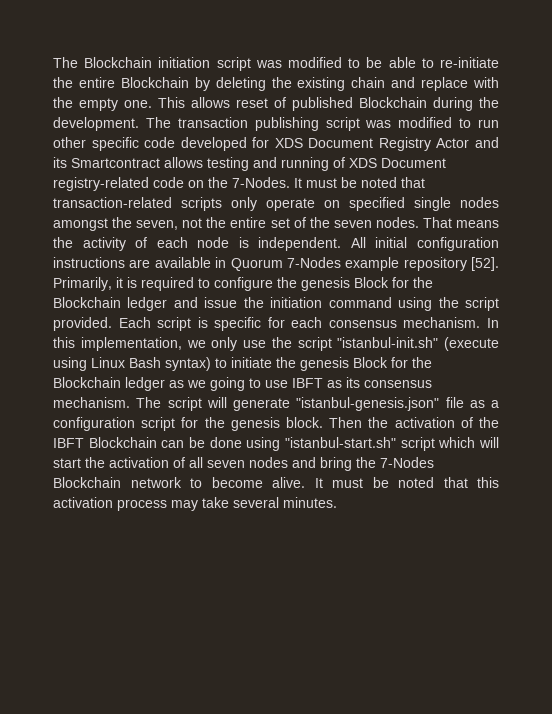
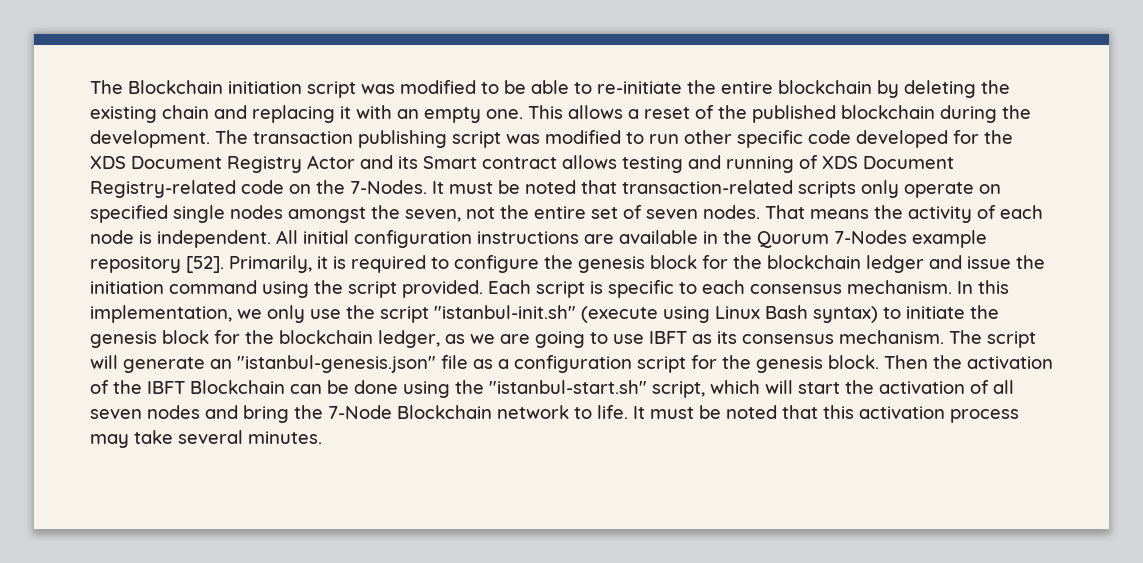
- The Blockchain initiation script was modified to be able to re-initiate the entire Blockchain by deleting the existing chain and replace with the empty one.
+ The Blockchain initiation script was modified to be able to re-initiate the entire blockchain by deleting the existing chain and replacing it with an empty one.
- This allows reset of published Blockchain during the development.
+ This allows a reset of the published blockchain during the development.
- The transaction publishing script was modified to run other specific code developed for XDS Document Registry Actor and its Smartcontract allows testing and running of XDS Document registry-related code on the 7-Nodes.
+ The transaction publishing script was modified to run other specific code developed for the XDS Document Registry Actor and its Smart contract allows testing and running of XDS Document Registry-related code on the 7-Nodes.
- It must be noted that transaction-related scripts only operate on specified single nodes amongst the seven, not the entire set of the seven nodes.
+ It must be noted that transaction-related scripts only operate on specified single nodes amongst the seven, not the entire set of seven nodes.
- All initial configuration instructions are available in Quorum 7-Nodes example repository [52].
+ All initial configuration instructions are available in the Quorum 7-Nodes example repository [52].
- Primarily, it is required to configure the genesis Block for the Blockchain ledger and issue the initiation command using the script provided.
+ Primarily, it is required to configure the genesis block for the blockchain ledger and issue the initiation command using the script provided.
- Each script is specific for each consensus mechanism.
+ Each script is specific to each consensus mechanism.
- In this implementation, we only use the script "istanbul-init.sh" (execute using Linux Bash syntax) to initiate the genesis Block for the Blockchain ledger as we going to use IBFT as its consensus mechanism.
+ In this implementation, we only use the script "istanbul-init.sh" (execute using Linux Bash syntax) to initiate the genesis block for the blockchain ledger, as we are going to use IBFT as its consensus mechanism.
- The script will generate "istanbul-genesis.json" file as a configuration script for the genesis block.
+ The script will generate an "istanbul-genesis.json" file as a configuration script for the genesis block.
- Then the activation of the IBFT Blockchain can be done using "istanbul-start.sh" script which will start the activation of all seven nodes and bring the 7-Nodes Blockchain network to become alive.
+ Then the activation of the IBFT Blockchain can be done using the "istanbul-start.sh" script, which will start the activation of all seven nodes and bring the 7-Node Blockchain network to life.

